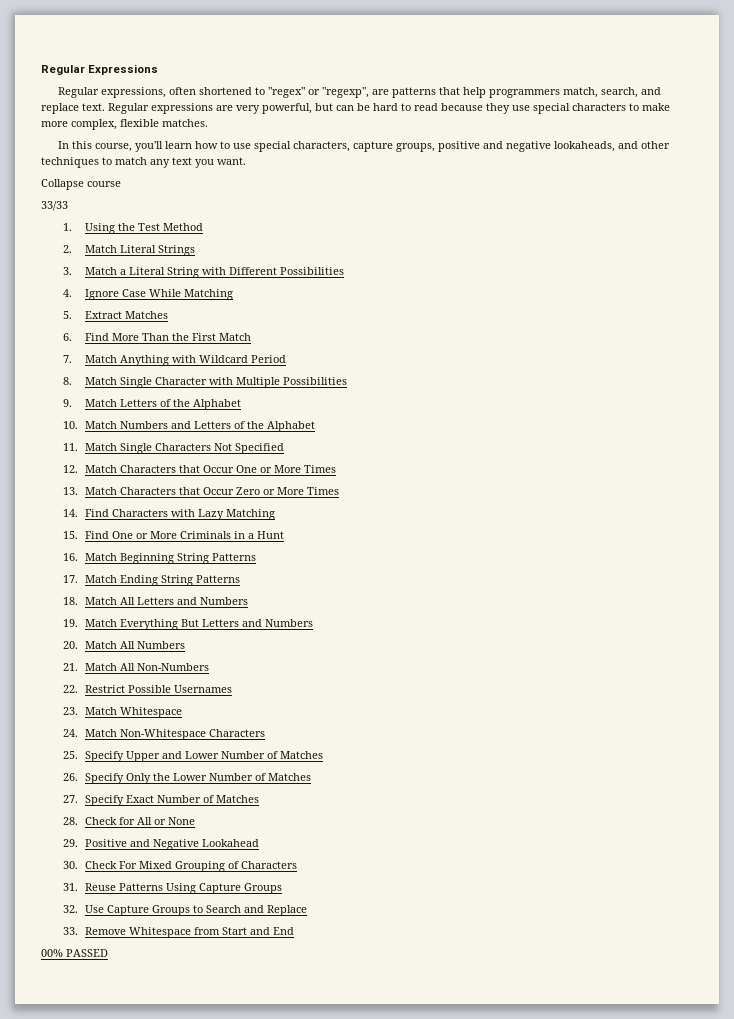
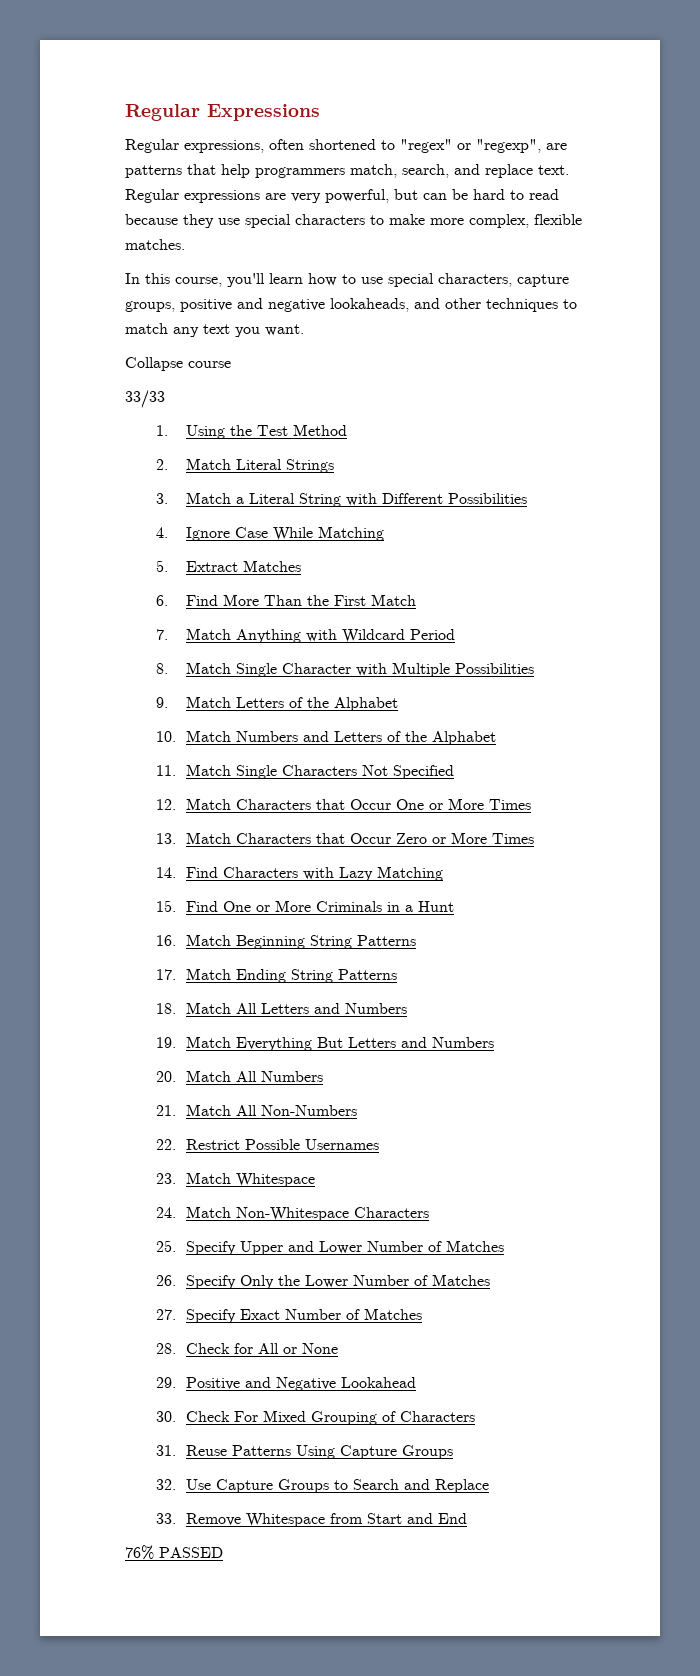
- 00% PASSED
+ 76% PASSED

